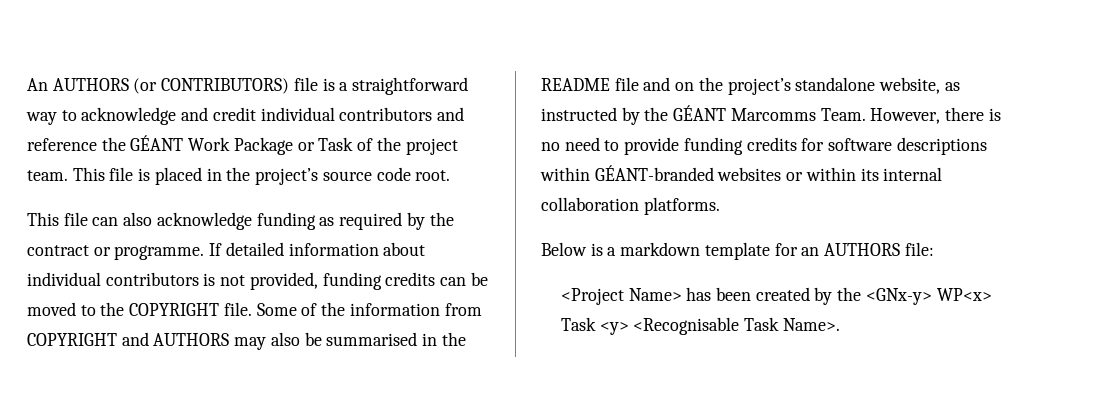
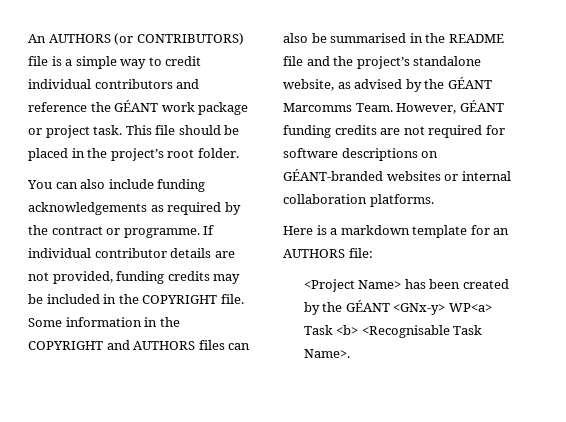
- An AUTHORS (or CONTRIBUTORS) file is a straightforward way to acknowledge and credit individual contributors and reference the GÉANT Work Package or Task of the project team. This file is placed in the project’s source code root.
- This file can also acknowledge funding as required by the contract or programme.
+ An AUTHORS (or CONTRIBUTORS) file is a simple way to credit individual contributors and reference the GÉANT work package or project task. This file should be placed in the project’s root folder.
+ You can also include funding acknowledgements as required by the contract or programme.
- If detailed information about individual contributors is not provided, funding credits can be moved to the COPYRIGHT file. Some of the information from COPYRIGHT and AUTHORS may also be summarised in the README file and on the project’s standalone website, as instructed by the GÉANT Marcomms Team.
+ If individual contributor details are not provided, funding credits may be included in the COPYRIGHT file. Some information in the COPYRIGHT and AUTHORS files can also be summarised in the README file and the project’s standalone website, as advised by the GÉANT Marcomms Team.
- However, there is no need to provide funding credits for software descriptions within GÉANT-branded websites or within its internal collaboration platforms.
+ However, GÉANT funding credits are not required for software descriptions on GÉANT-branded websites or internal collaboration platforms.
- Below is a markdown template for an AUTHORS file:
+ Here is a markdown template for an AUTHORS file:
- <Project Name> has been created by the <GNx-y> WP<x> Task <y> <Recognisable Task Name>.
+ <Project Name> has been created by the GÉANT <GNx-y> WP<a> Task <b> <Recognisable Task Name>.

